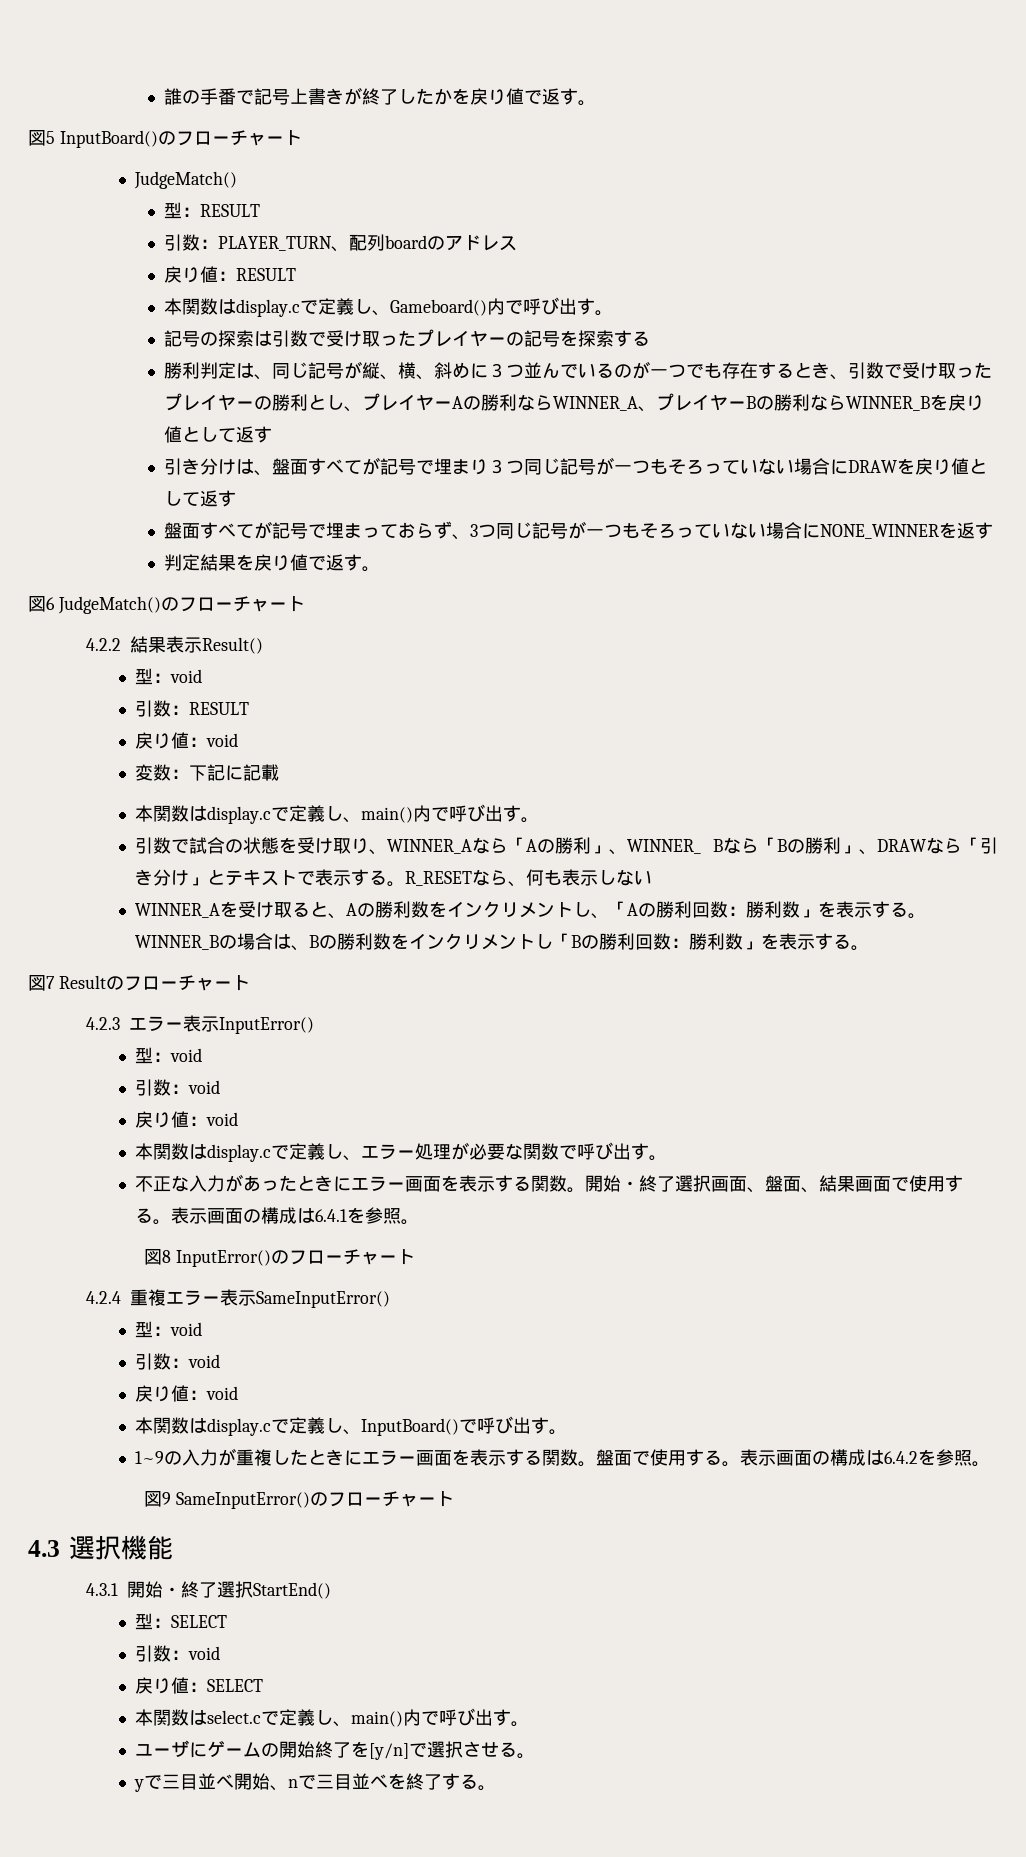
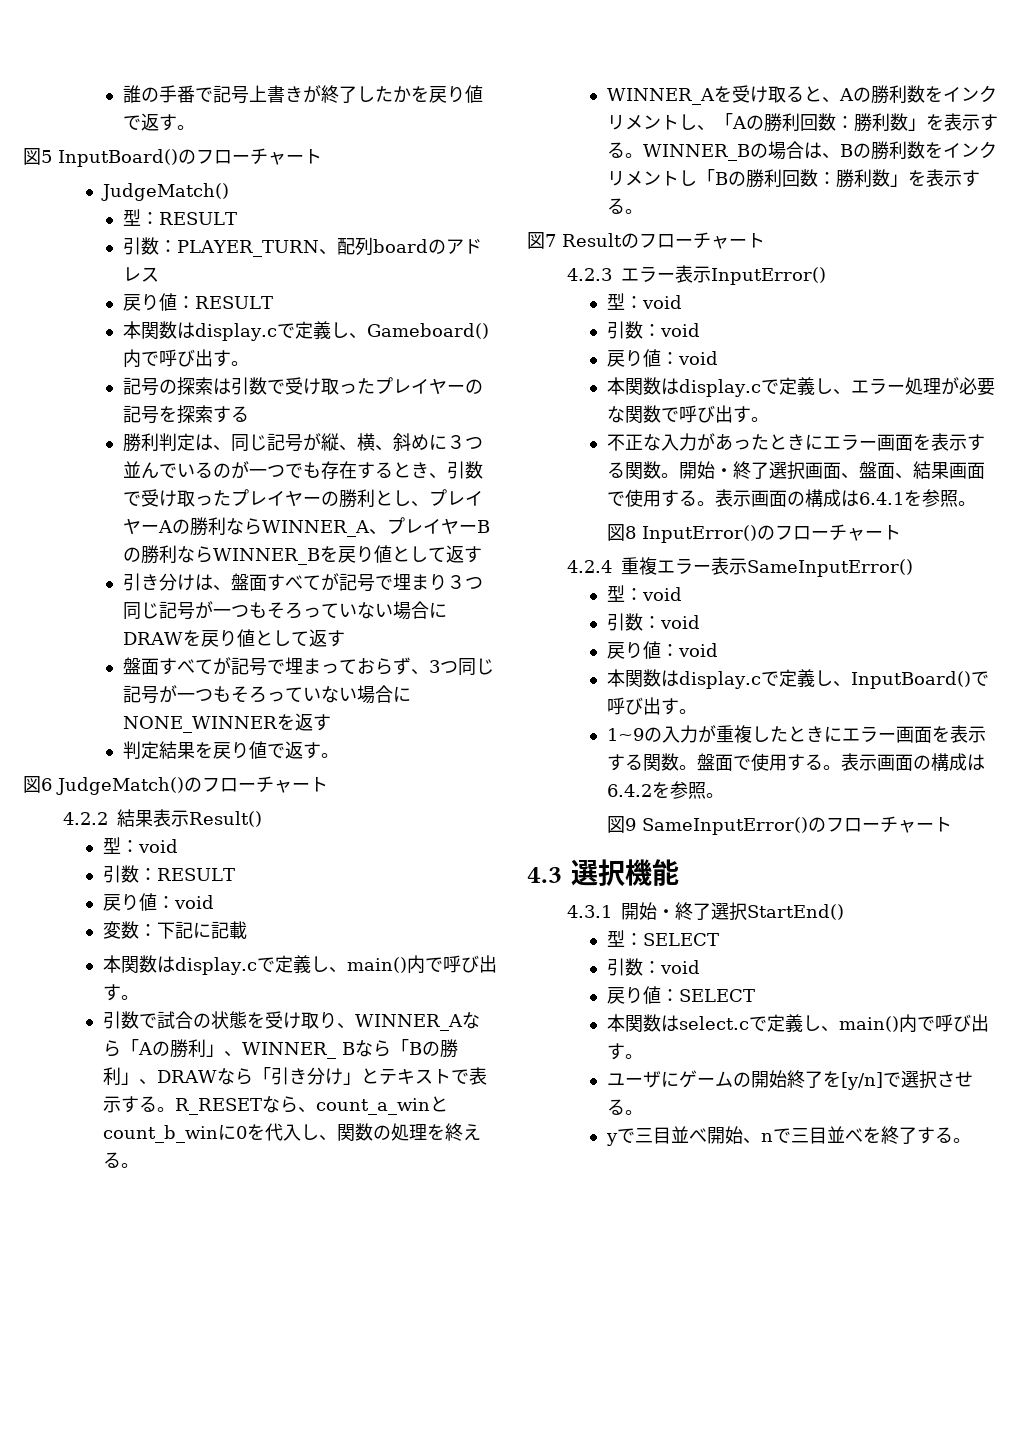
- R_RESETなら、何も表示しない
+ R_RESETなら、count_a_winとcount_b_winに0を代入し、関数の処理を終える。

